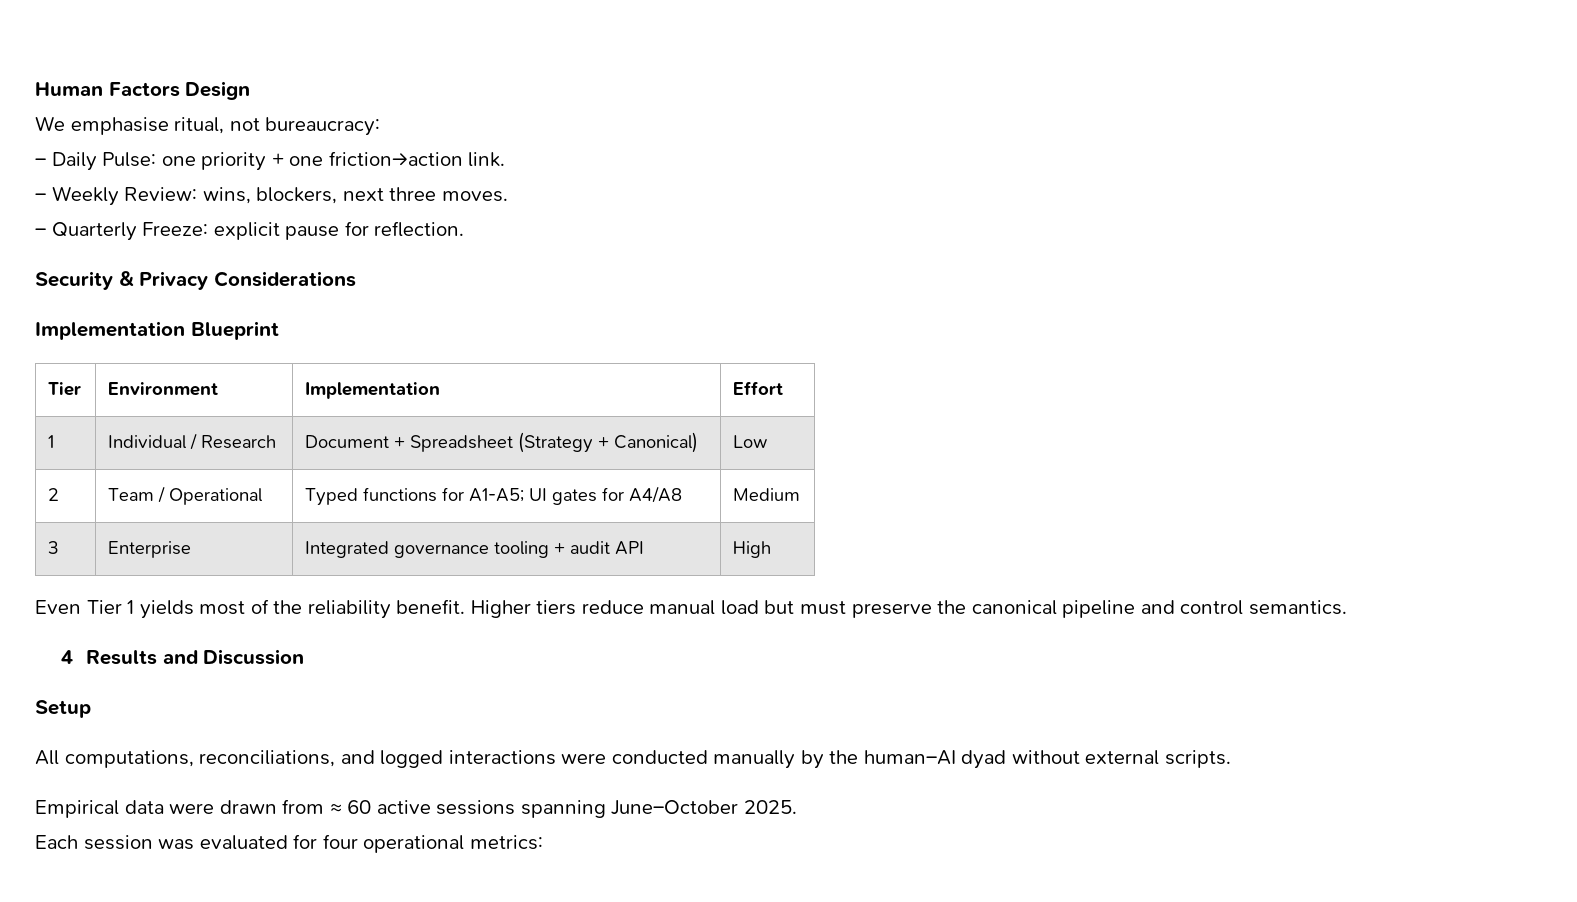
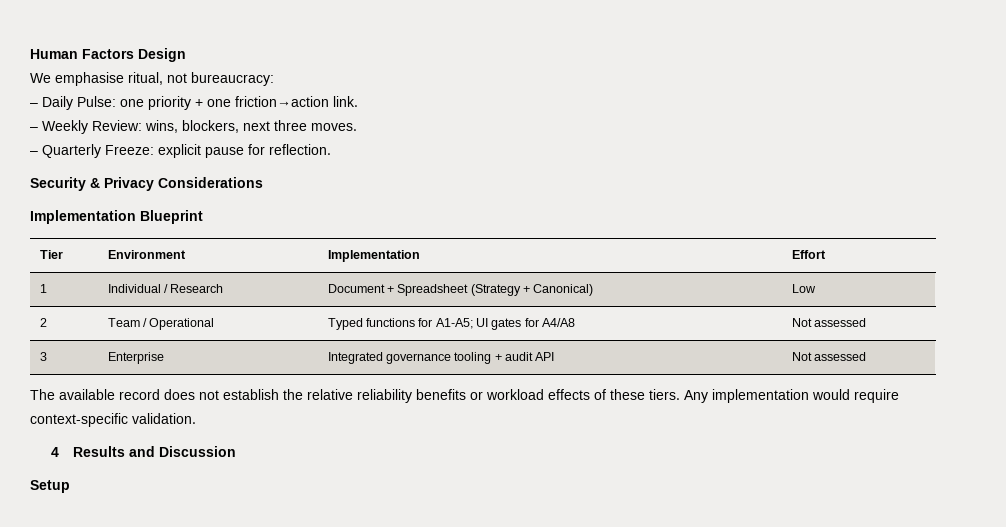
- 2 | Team / Operational | Typed functions for A1-A5; UI gates for A4/A8 | Medium
+ 2 | Team / Operational | Typed functions for A1-A5; UI gates for A4/A8 | Not assessed
- 3 | Enterprise | Integrated governance tooling + audit API | High
- Even Tier 1 yields most of the reliability benefit. Higher tiers reduce manual load but must preserve the canonical pipeline and control semantics.
+ 3 | Enterprise | Integrated governance tooling + audit API | Not assessed
+ The available record does not establish the relative reliability benefits or workload effects of these tiers. Any implementation would require context-specific validation.
- All computations, reconciliations, and logged interactions were conducted manually by the human–AI dyad without external scripts.
- Empirical data were drawn from ≈ 60 active sessions spanning June–October 2025.
- Each session was evaluated for four operational metrics:

